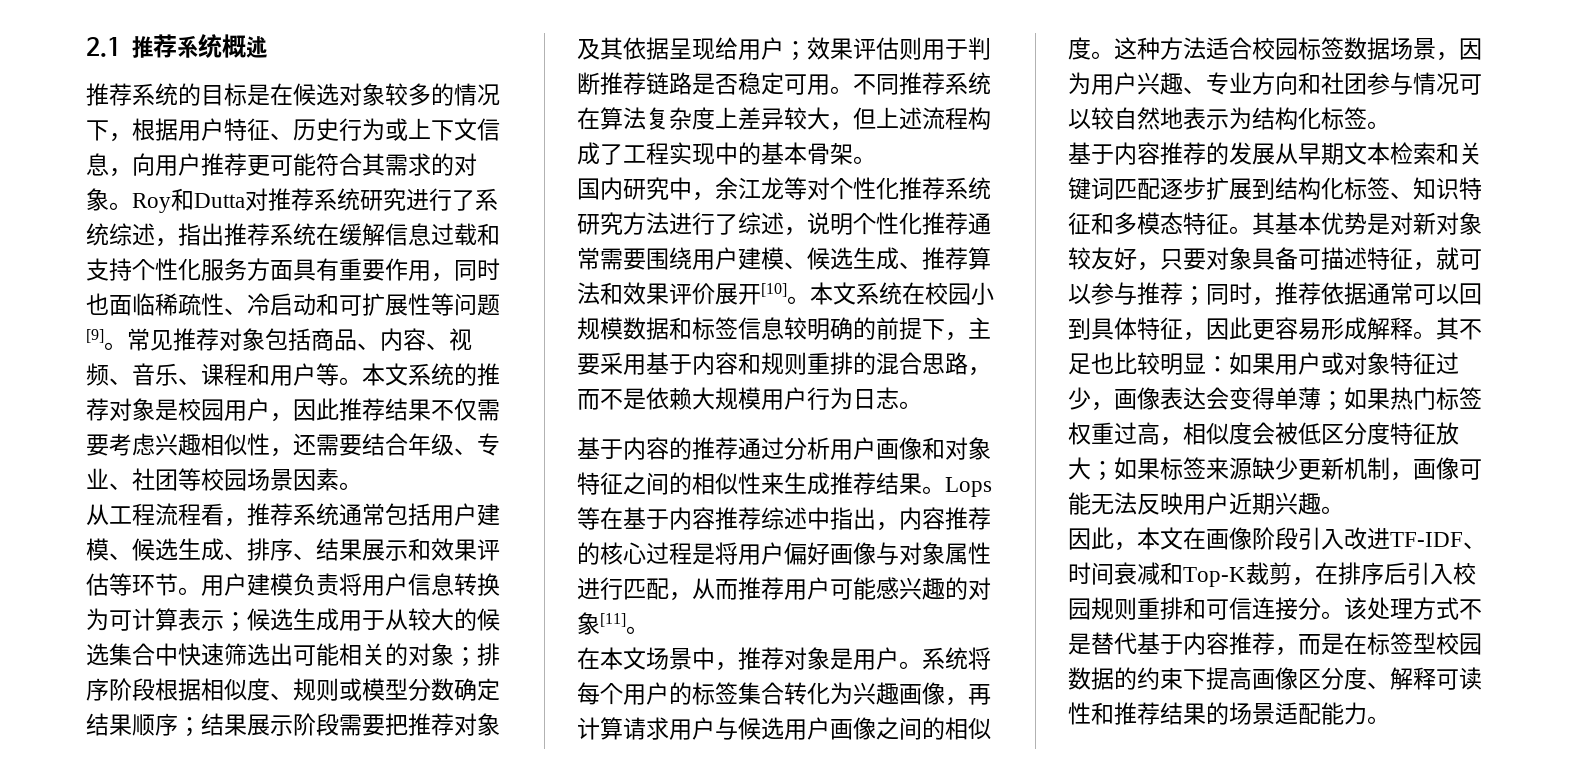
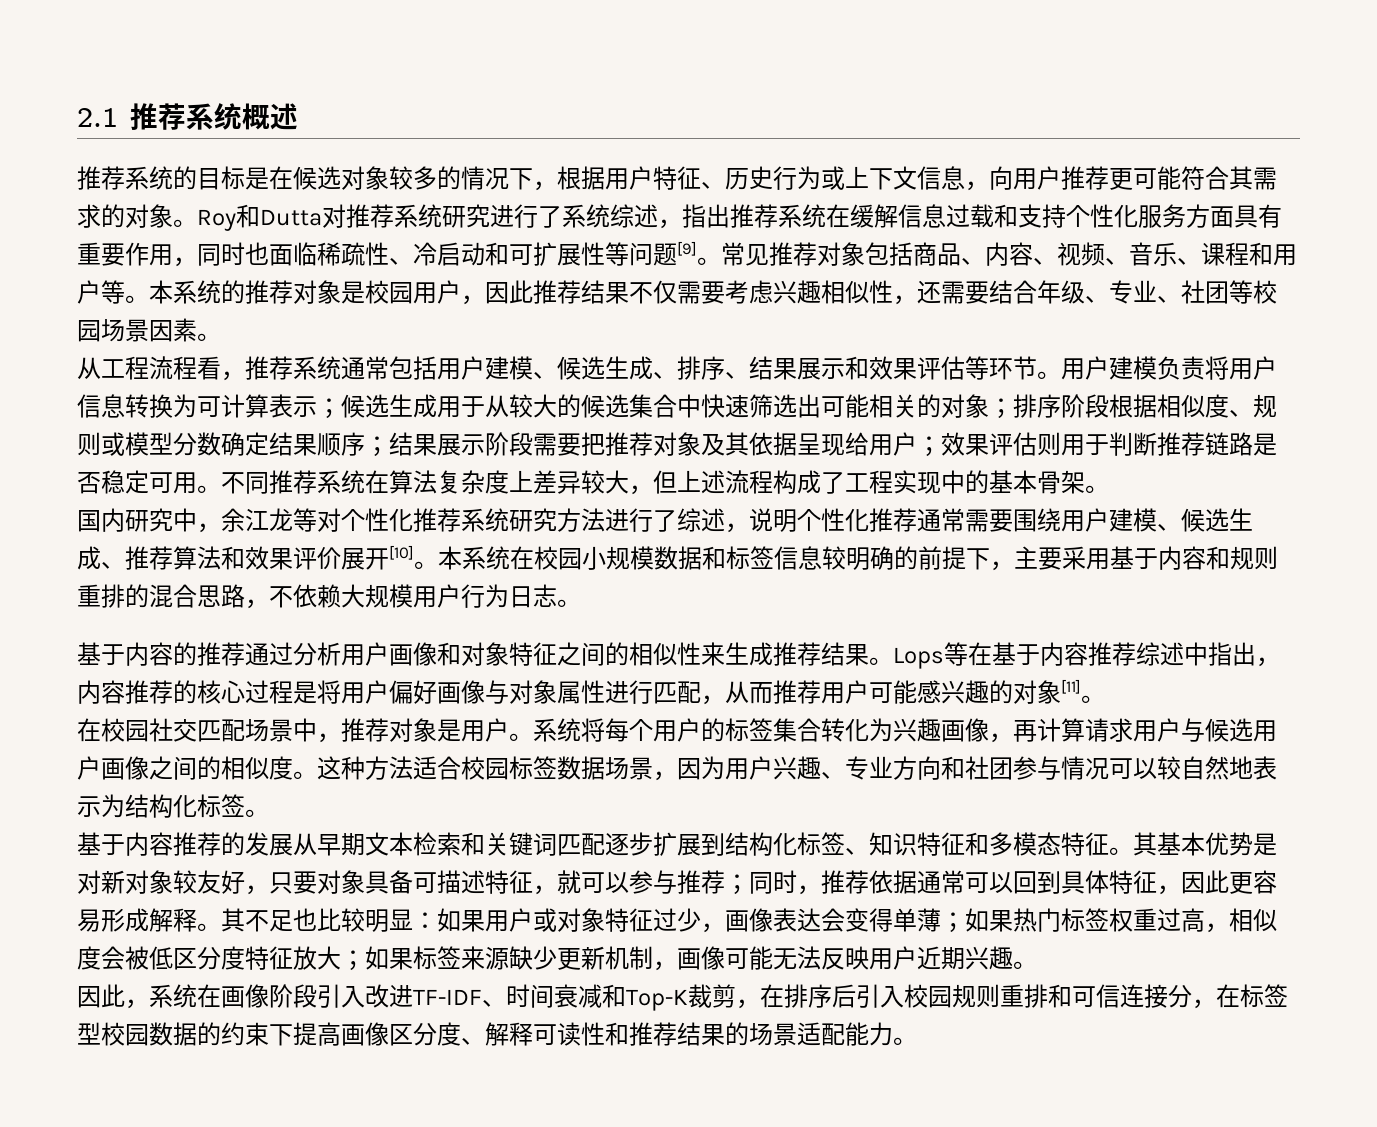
- 本文系统的推荐对象是校园用户，因此推荐结果不仅需要考虑兴趣相似性，还需要结合年级、专业、社团等校园场景因素。
+ 本系统的推荐对象是校园用户，因此推荐结果不仅需要考虑兴趣相似性，还需要结合年级、专业、社团等校园场景因素。
- 本文系统在校园小规模数据和标签信息较明确的前提下，主要采用基于内容和规则重排的混合思路，而不是依赖大规模用户行为日志。
+ 本系统在校园小规模数据和标签信息较明确的前提下，主要采用基于内容和规则重排的混合思路，不依赖大规模用户行为日志。
- 在本文场景中，推荐对象是用户。
+ 在校园社交匹配场景中，推荐对象是用户。
- 因此，本文在画像阶段引入改进TF-IDF、时间衰减和Top-K裁剪，在排序后引入校园规则重排和可信连接分。该处理方式不是替代基于内容推荐，而是在标签型校园数据的约束下提高画像区分度、解释可读性和推荐结果的场景适配能力。
+ 因此，系统在画像阶段引入改进TF-IDF、时间衰减和Top-K裁剪，在排序后引入校园规则重排和可信连接分，在标签型校园数据的约束下提高画像区分度、解释可读性和推荐结果的场景适配能力。

